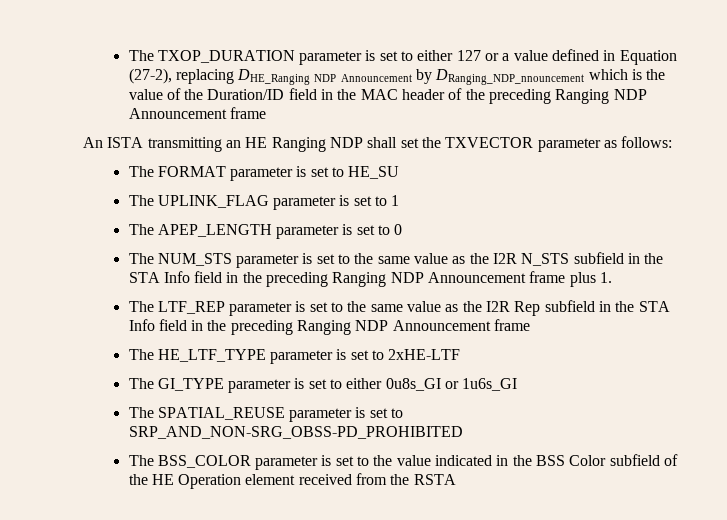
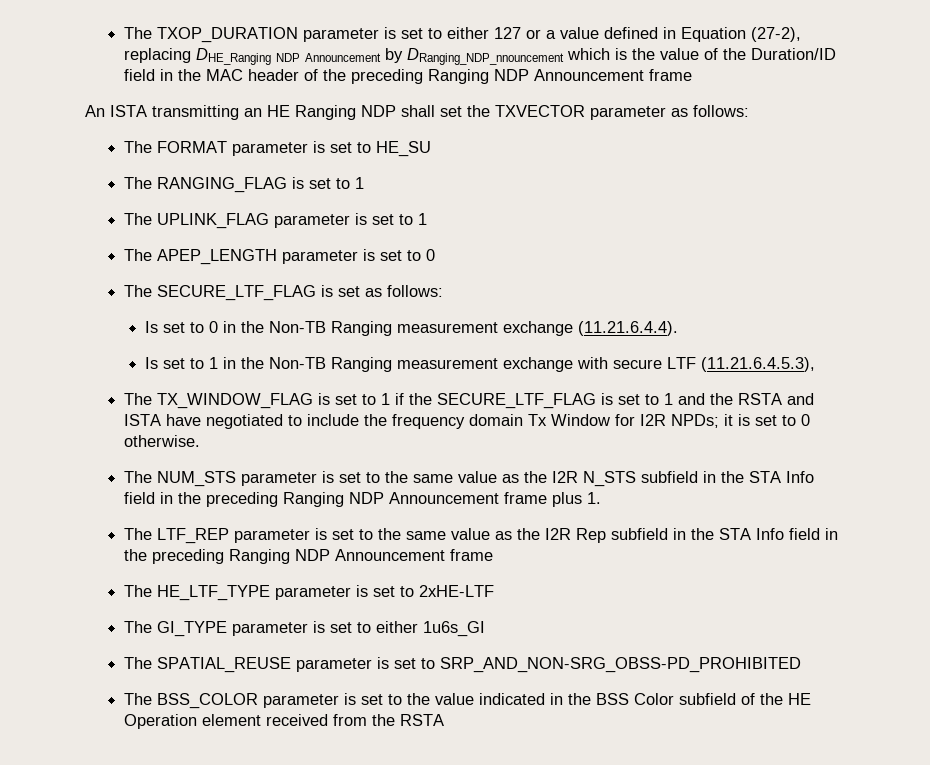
+ The RANGING_FLAG is set to 1
+ The SECURE_LTF_FLAG is set as follows:
+ Is set to 0 in the Non-TB Ranging measurement exchange (11.21.6.4.4).
+ Is set to 1 in the Non-TB Ranging measurement exchange with secure LTF (11.21.6.4.5.3),
+ The TX_WINDOW_FLAG is set to 1 if the SECURE_LTF_FLAG is set to 1 and the RSTA and ISTA have negotiated to include the frequency domain Tx Window for I2R NPDs; it is set to 0 otherwise.
- The GI_TYPE parameter is set to either 0u8s_GI or 1u6s_GI
+ The GI_TYPE parameter is set to either 1u6s_GI

